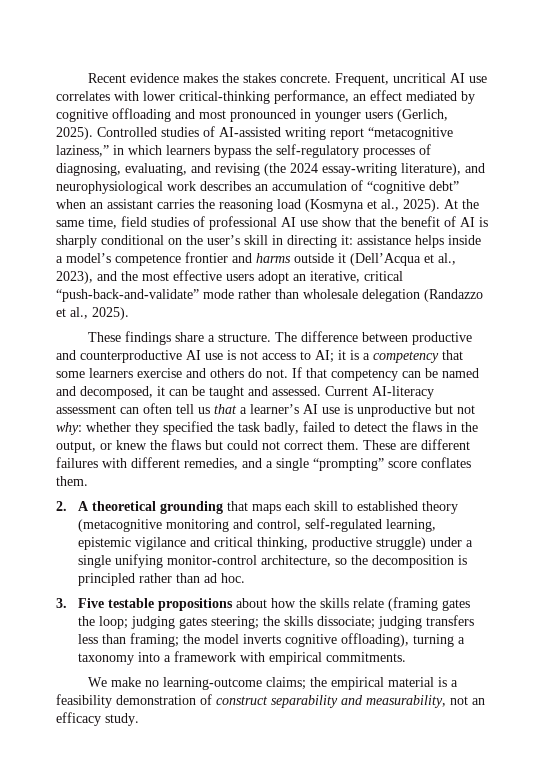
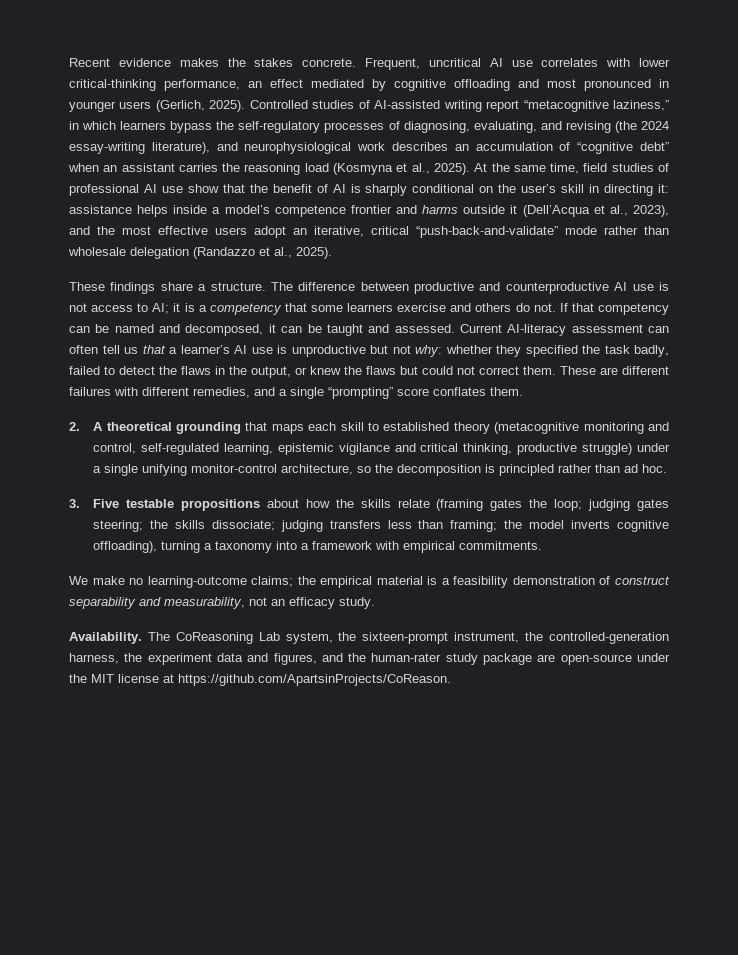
+ Availability. The CoReasoning Lab system, the sixteen-prompt instrument, the controlled-generation harness, the experiment data and figures, and the human-rater study package are open-source under the MIT license at https://github.com/ApartsinProjects/CoReason.

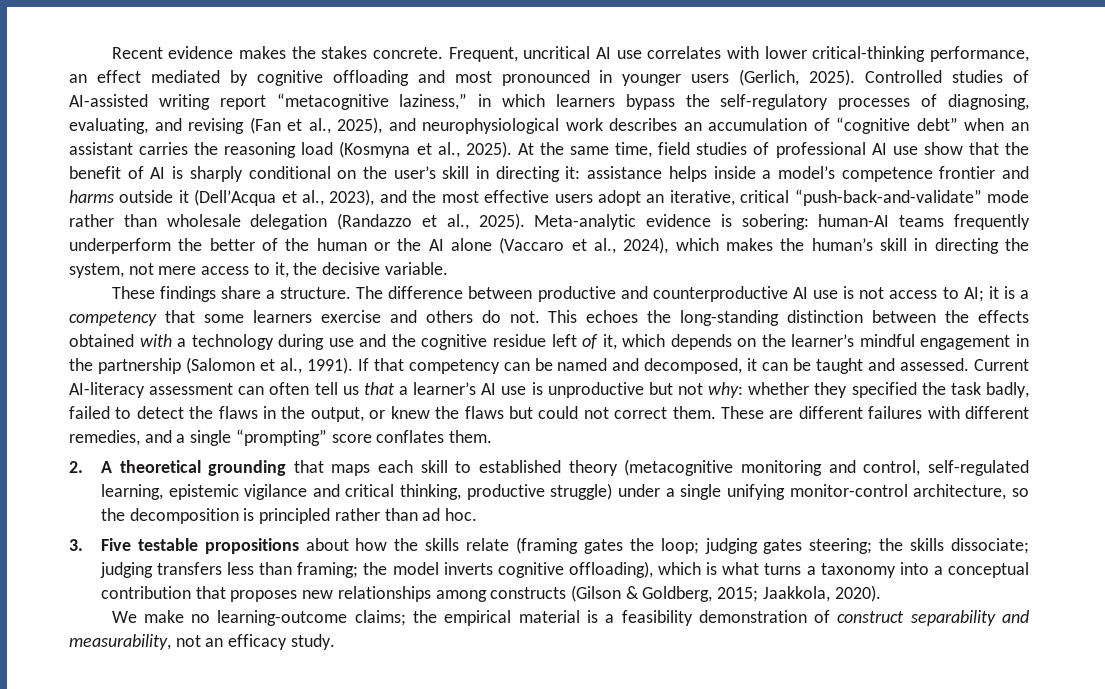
- Controlled studies of AI-assisted writing report “metacognitive laziness,” in which learners bypass the self-regulatory processes of diagnosing, evaluating, and revising (the 2024 essay-writing literature), and neurophysiological work describes an accumulation of “cognitive debt” when an assistant carries the reasoning load (Kosmyna et al., 2025).
+ Controlled studies of AI-assisted writing report “metacognitive laziness,” in which learners bypass the self-regulatory processes of diagnosing, evaluating, and revising (Fan et al., 2025), and neurophysiological work describes an accumulation of “cognitive debt” when an assistant carries the reasoning load (Kosmyna et al., 2025).
+ Meta-analytic evidence is sobering: human-AI teams frequently underperform the better of the human or the AI alone (Vaccaro et al., 2024), which makes the human’s skill in directing the system, not mere access to it, the decisive variable.
+ This echoes the long-standing distinction between the effects obtained with a technology during use and the cognitive residue left of it, which depends on the learner’s mindful engagement in the partnership (Salomon et al., 1991).
- 3. Five testable propositions about how the skills relate (framing gates the loop; judging gates steering; the skills dissociate; judging transfers less than framing; the model inverts cognitive offloading), turning a taxonomy into a framework with empirical commitments.
+ 3. Five testable propositions about how the skills relate (framing gates the loop; judging gates steering; the skills dissociate; judging transfers less than framing; the model inverts cognitive offloading), which is what turns a taxonomy into a conceptual contribution that proposes new relationships among constructs (Gilson & Goldberg, 2015; Jaakkola, 2020).
- Availability. The CoReasoning Lab system, the sixteen-prompt instrument, the controlled-generation harness, the experiment data and figures, and the human-rater study package are open-source under the MIT license at https://github.com/ApartsinProjects/CoReason.

